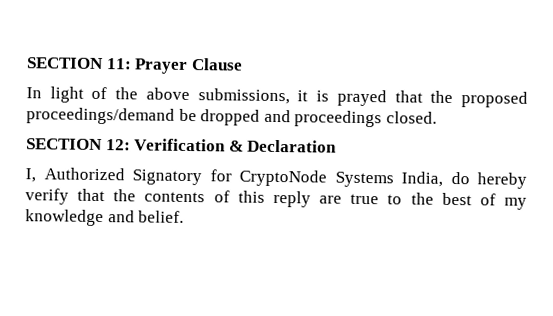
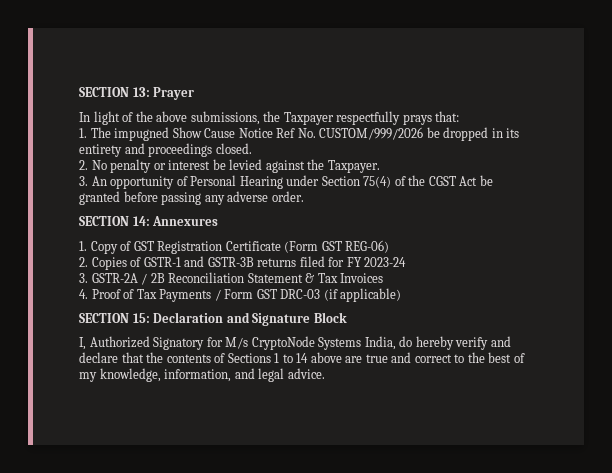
- SECTION 11: Prayer Clause
+ SECTION 13: Prayer
- In light of the above submissions, it is prayed that the proposed proceedings/demand be dropped and proceedings closed.
- SECTION 12: Verification & Declaration
+ In light of the above submissions, the Taxpayer respectfully prays that:
+ 1. The impugned Show Cause Notice Ref No. CUSTOM/999/2026 be dropped in its entirety and proceedings closed.
+ 2. No penalty or interest be levied against the Taxpayer.
+ 3. An opportunity of Personal Hearing under Section 75(4) of the CGST Act be granted before passing any adverse order.
+ SECTION 14: Annexures
+ 1. Copy of GST Registration Certificate (Form GST REG-06)
+ 2. Copies of GSTR-1 and GSTR-3B returns filed for FY 2023-24
+ 3. GSTR-2A / 2B Reconciliation Statement & Tax Invoices
+ 4. Proof of Tax Payments / Form GST DRC-03 (if applicable)
+ SECTION 15: Declaration and Signature Block
- I, Authorized Signatory for CryptoNode Systems India, do hereby verify that the contents of this reply are true to the best of my knowledge and belief.
+ I, Authorized Signatory for M/s CryptoNode Systems India, do hereby verify and declare that the contents of Sections 1 to 14 above are true and correct to the best of my knowledge, information, and legal advice.

